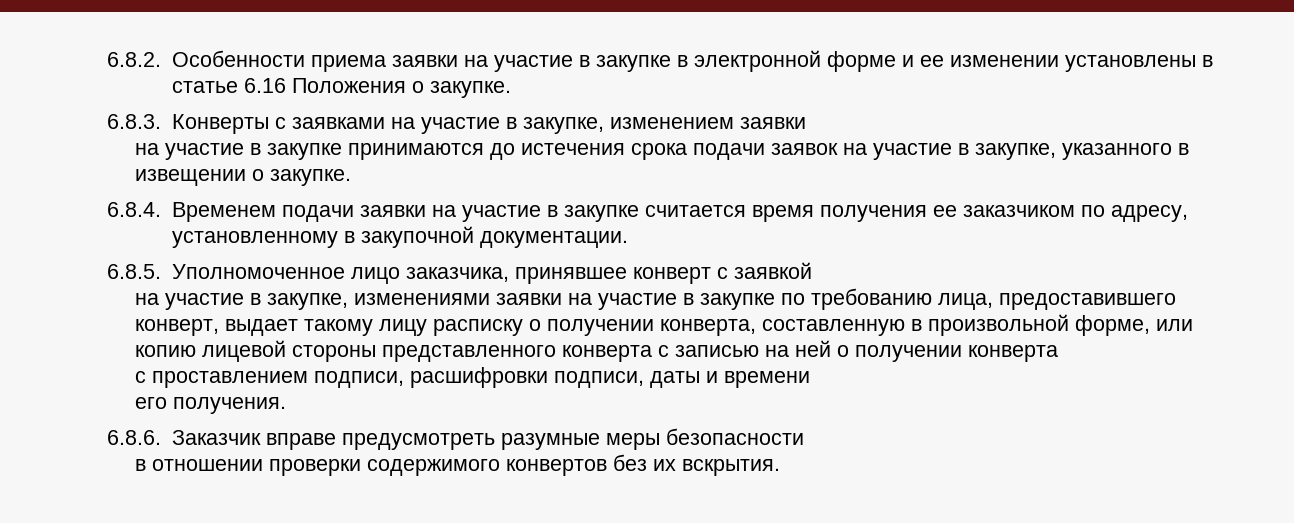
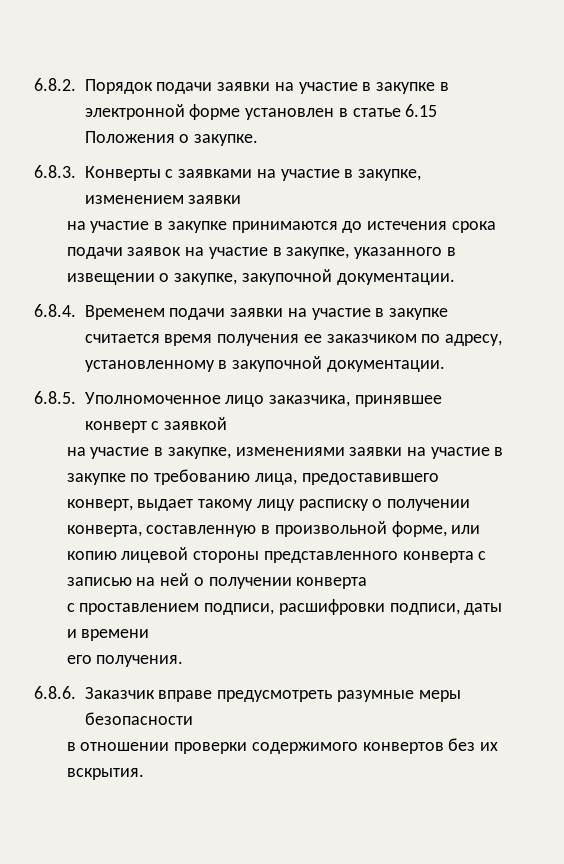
- 6.8.2. Особенности приема заявки на участие в закупке в электронной форме и ее изменении установлены в статье 6.16 Положения о закупке.
+ 6.8.2. Порядок подачи заявки на участие в закупке в электронной форме установлен в статье 6.15 Положения о закупке.
- на участие в закупке принимаются до истечения срока подачи заявок на участие в закупке, указанного в извещении о закупке.
+ на участие в закупке принимаются до истечения срока подачи заявок на участие в закупке, указанного в извещении о закупке, закупочной документации.

